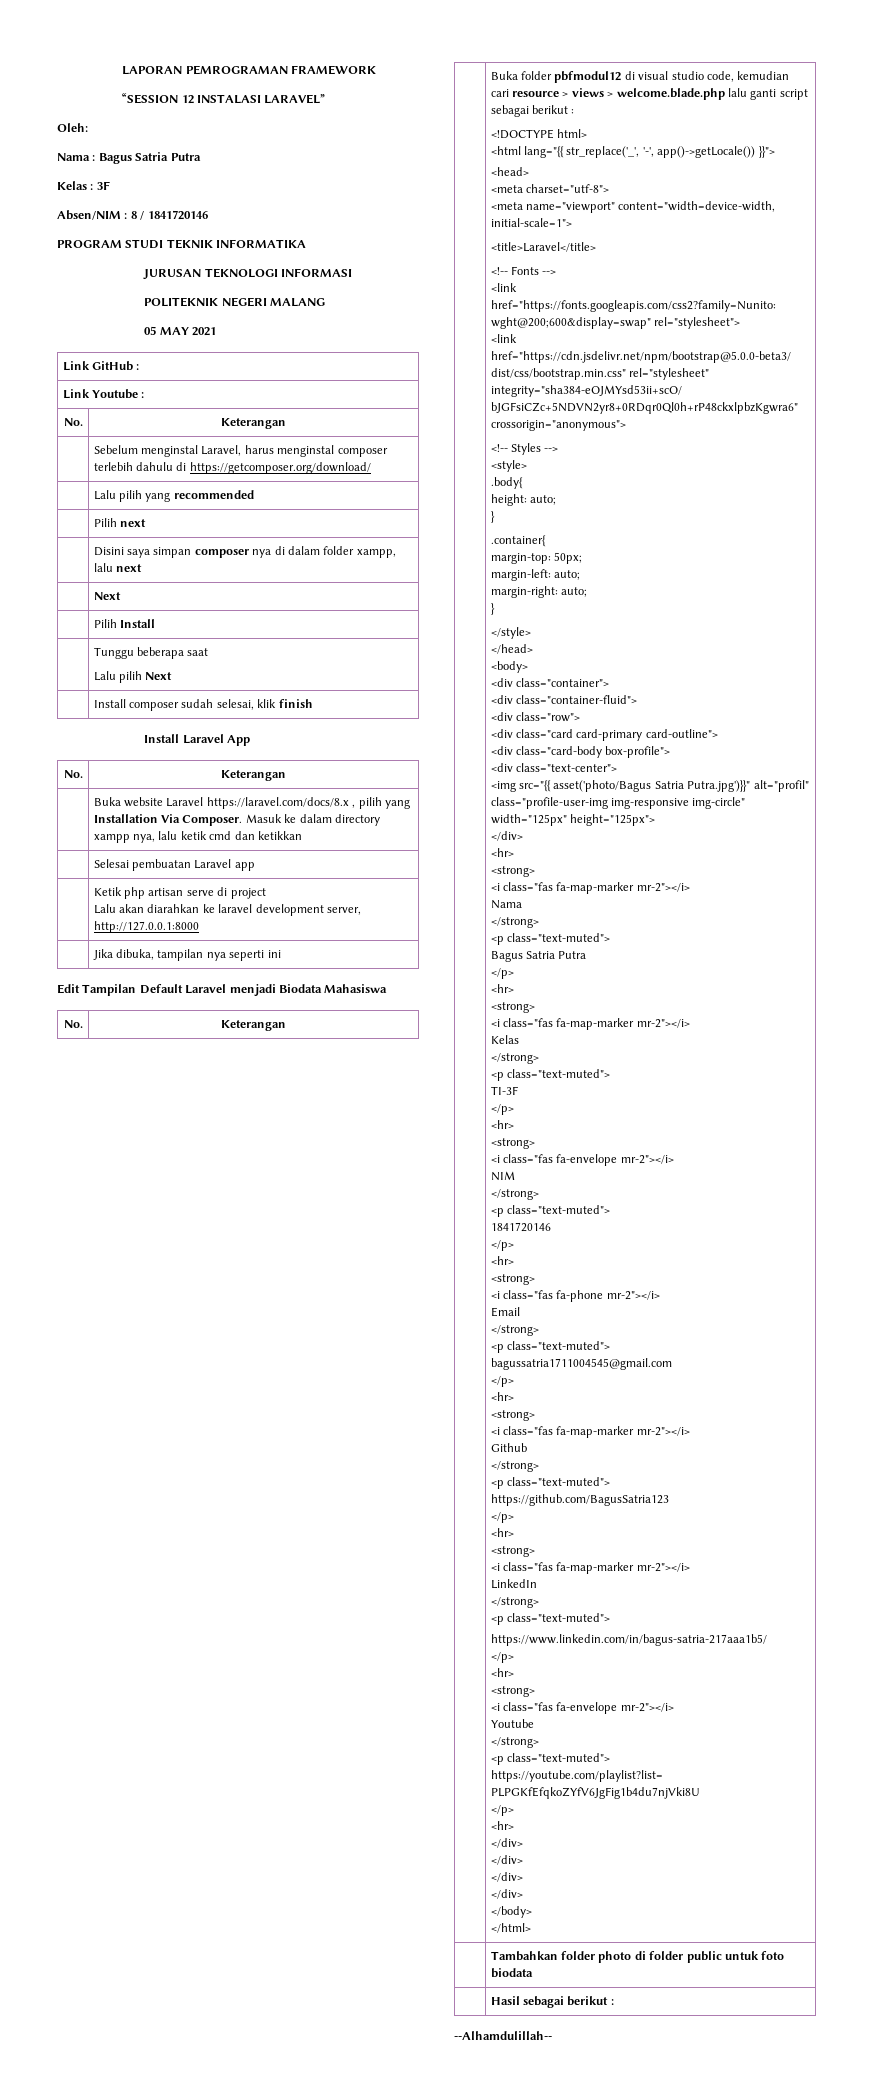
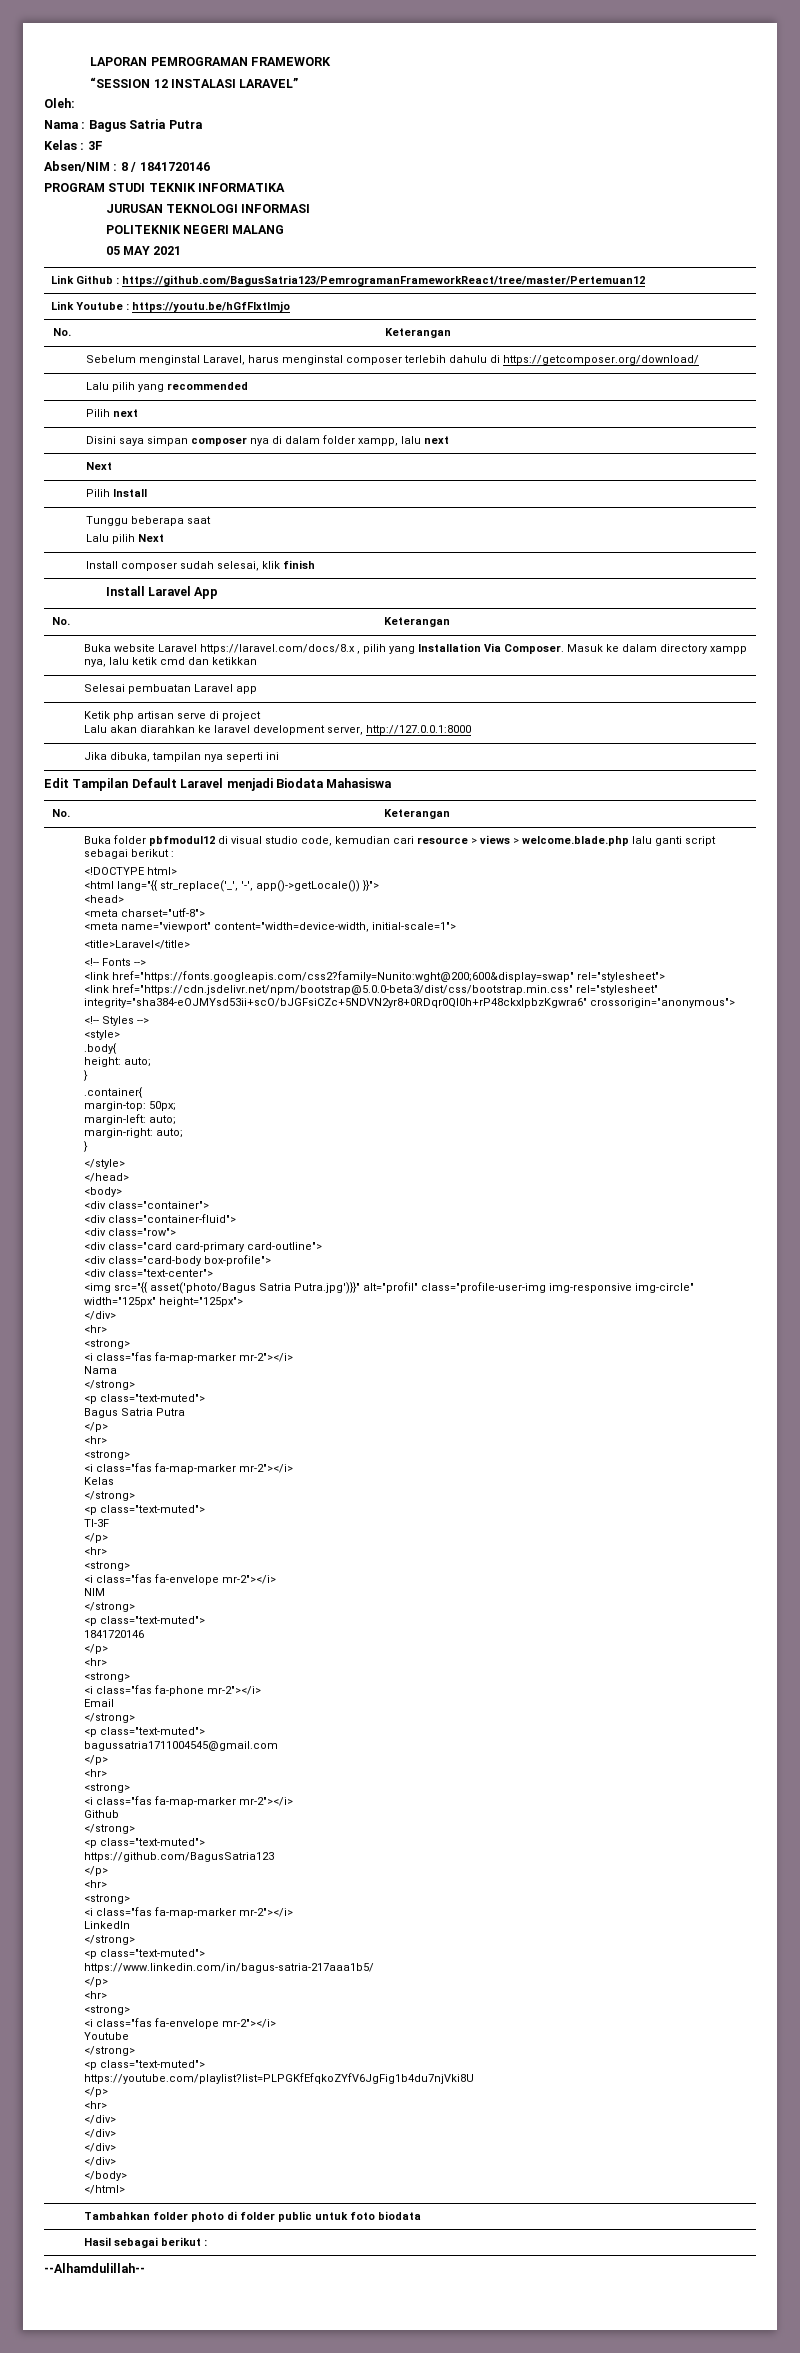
- Link GitHub :
+ Link Github : https://github.com/BagusSatria123/PemrogramanFrameworkReact/tree/master/Pertemuan12
- Link Youtube :
+ Link Youtube : https://youtu.be/hGfFlxtImjo

